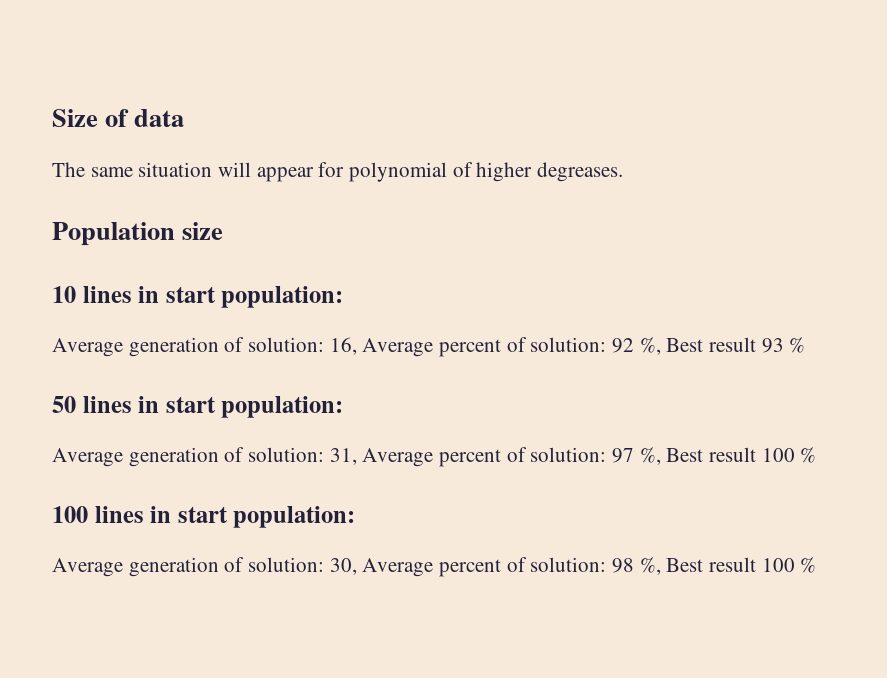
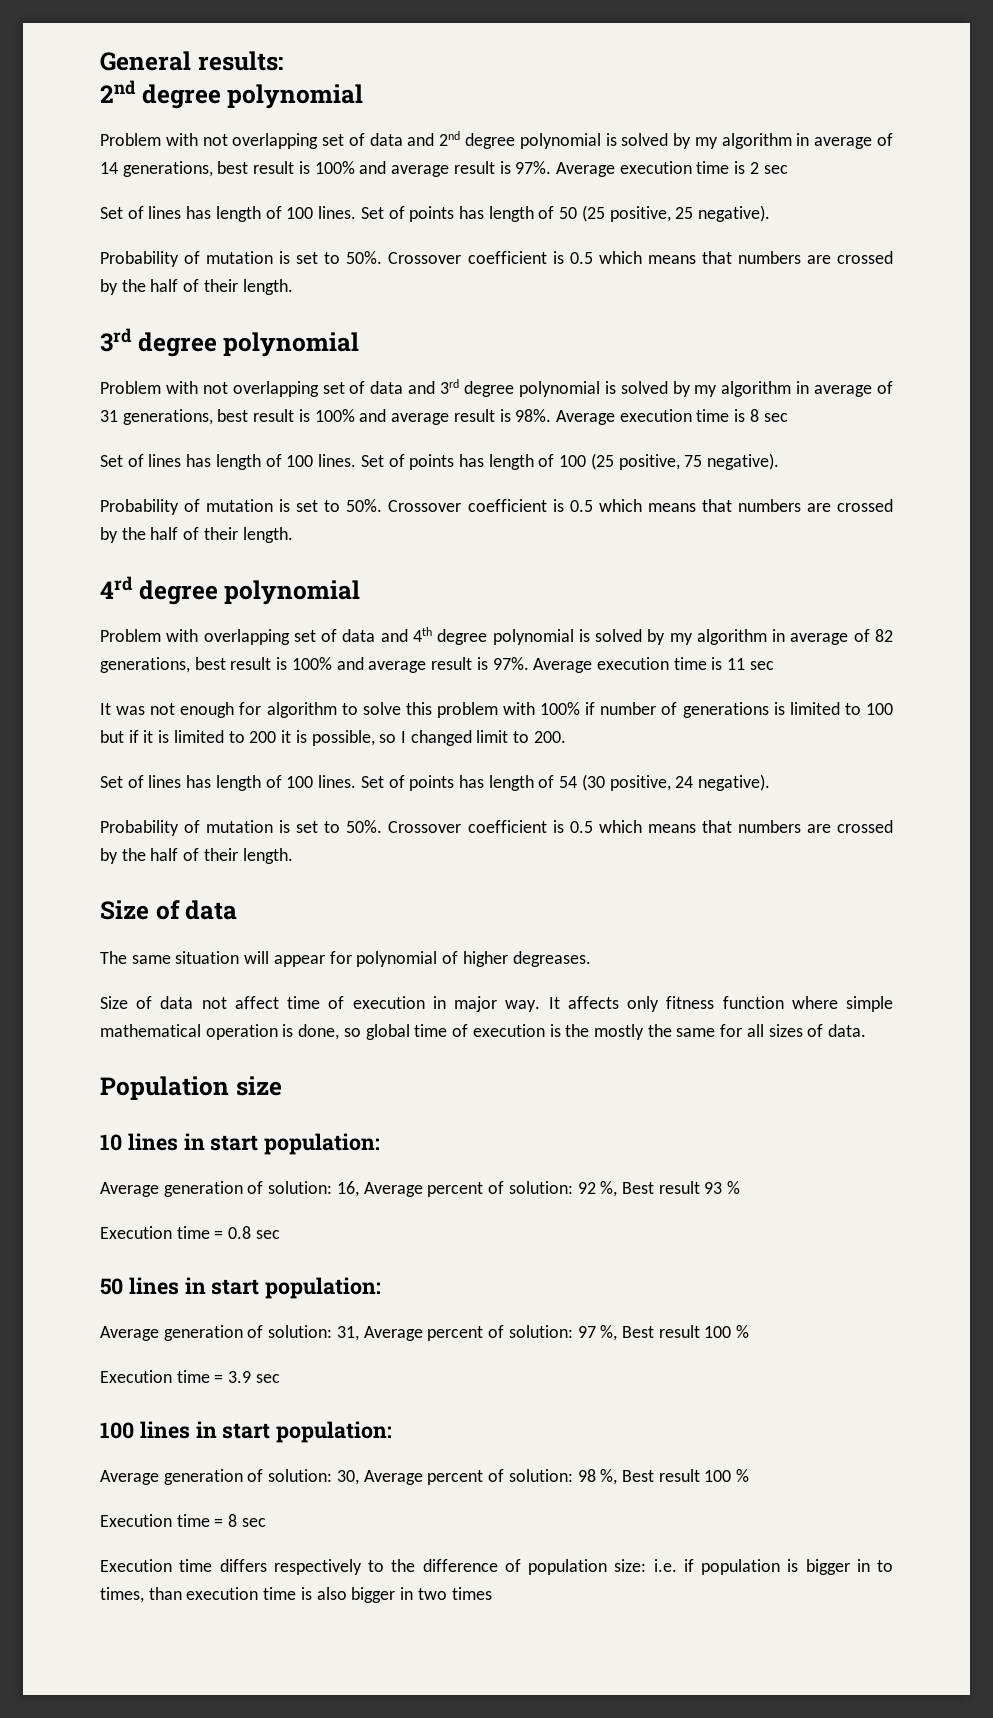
+ General results:
+ 2nd degree polynomial
+ Problem with not overlapping set of data and 2nd degree polynomial is solved by my algorithm in average of 14 generations, best result is 100% and average result is 97%. Average execution time is 2 sec
+ Set of lines has length of 100 lines. Set of points has length of 50 (25 positive, 25 negative).
+ Probability of mutation is set to 50%. Crossover coefficient is 0.5 which means that numbers are crossed by the half of their length.
+ 3rd degree polynomial
+ Problem with not overlapping set of data and 3rd degree polynomial is solved by my algorithm in average of 31 generations, best result is 100% and average result is 98%. Average execution time is 8 sec
+ Set of lines has length of 100 lines. Set of points has length of 100 (25 positive, 75 negative).
+ Probability of mutation is set to 50%. Crossover coefficient is 0.5 which means that numbers are crossed by the half of their length.
+ 4rd degree polynomial
+ Problem with overlapping set of data and 4th degree polynomial is solved by my algorithm in average of 82 generations, best result is 100% and average result is 97%. Average execution time is 11 sec
+ It was not enough for algorithm to solve this problem with 100% if number of generations is limited to 100 but if it is limited to 200 it is possible, so I changed limit to 200.
+ Set of lines has length of 100 lines. Set of points has length of 54 (30 positive, 24 negative).
+ Probability of mutation is set to 50%. Crossover coefficient is 0.5 which means that numbers are crossed by the half of their length.
+ Size of data not affect time of execution in major way. It affects only fitness function where simple mathematical operation is done, so global time of execution is the mostly the same for all sizes of data.
+ Execution time = 0.8 sec
+ Execution time = 3.9 sec
+ Execution time = 8 sec
+ Execution time differs respectively to the difference of population size: i.e. if population is bigger in to times, than execution time is also bigger in two times

